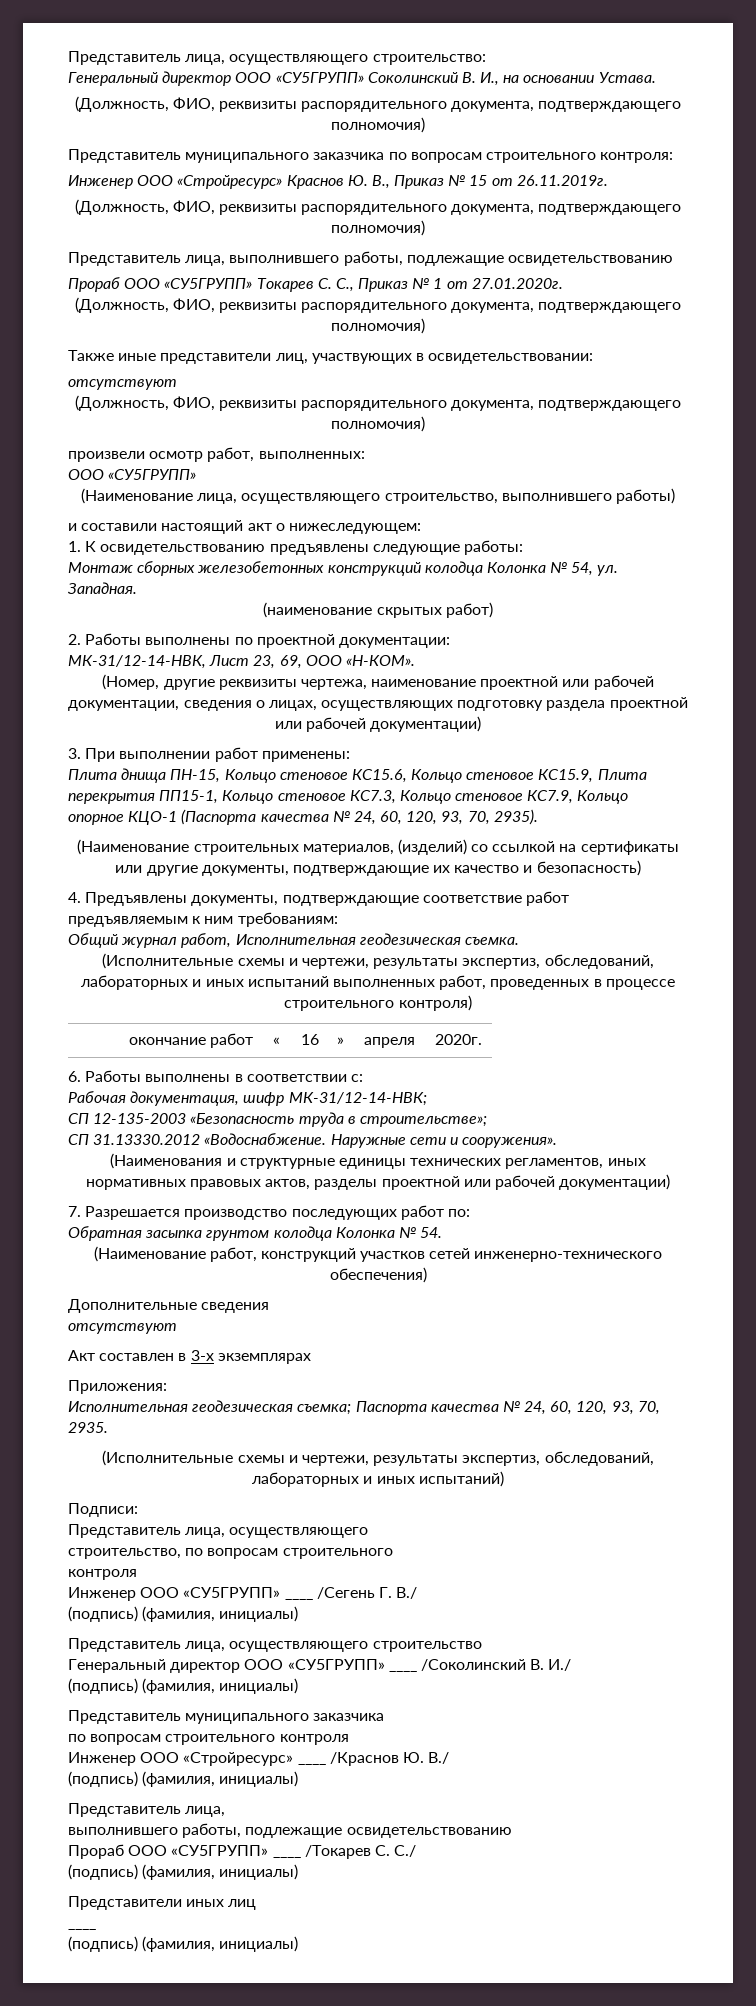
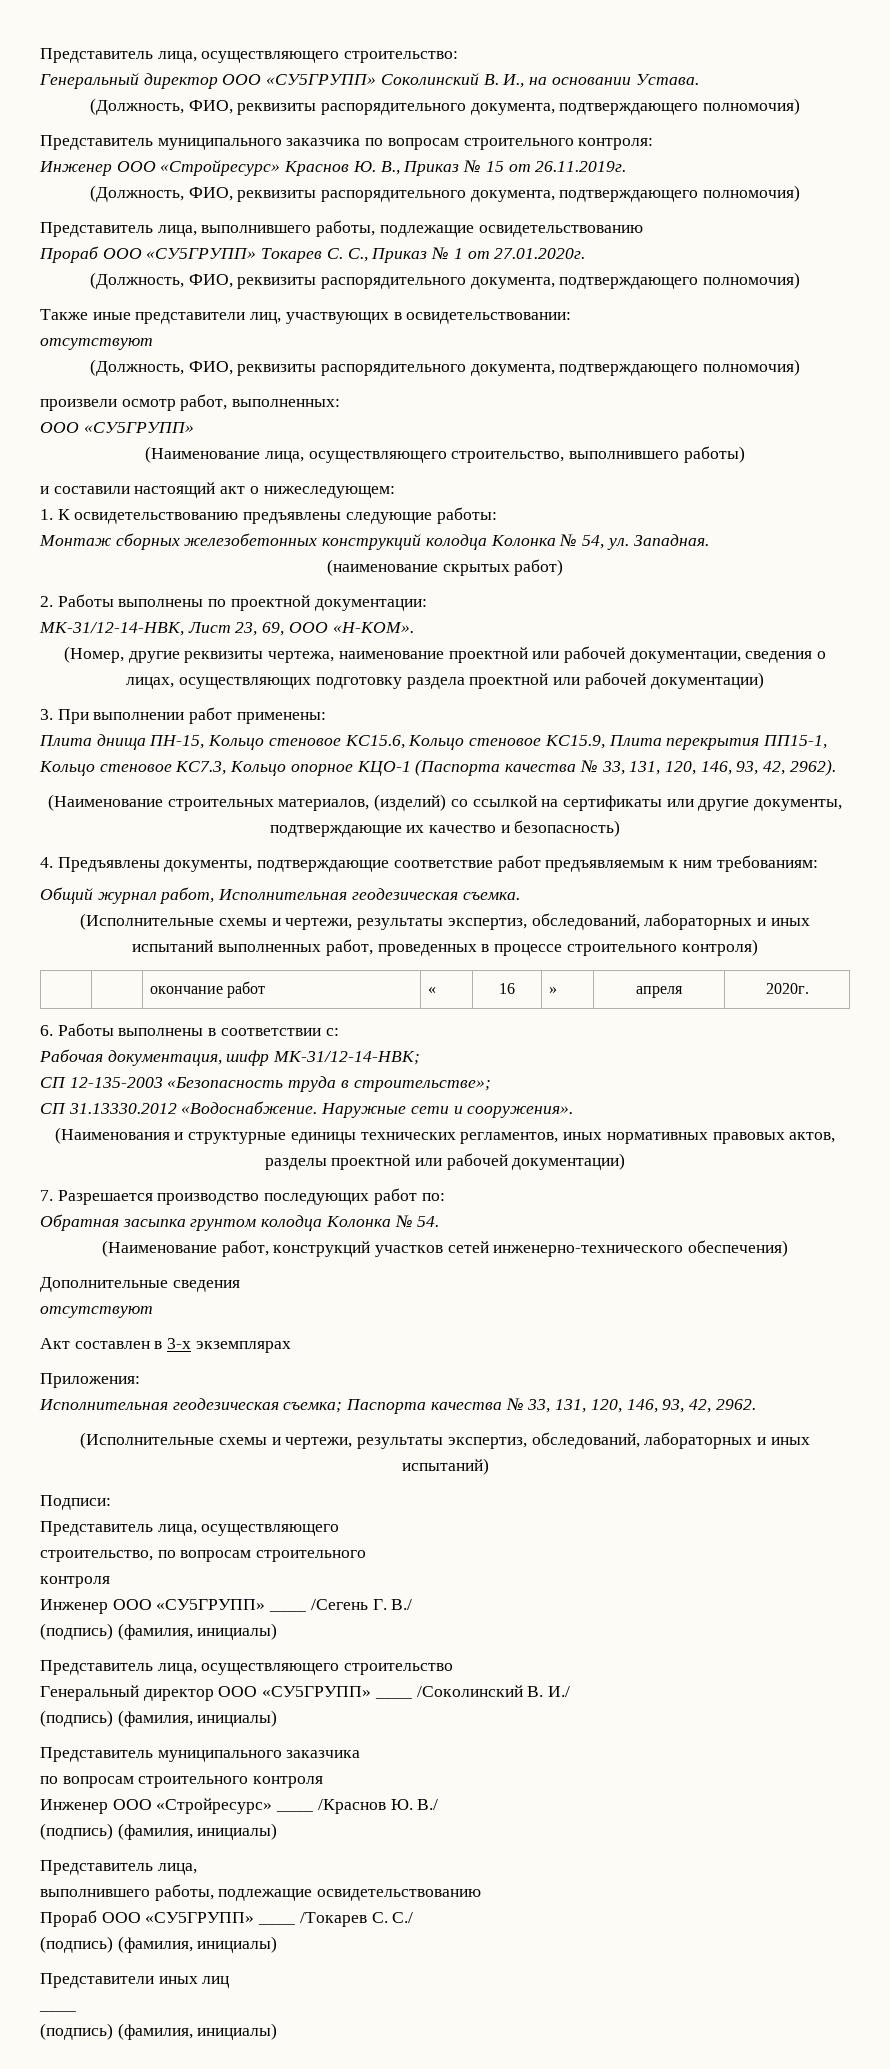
- Плита днища ПН-15, Кольцо стеновое КС15.6, Кольцо стеновое КС15.9, Плита перекрытия ПП15-1, Кольцо стеновое КС7.3, Кольцо стеновое КС7.9, Кольцо опорное КЦО-1 (Паспорта качества № 24, 60, 120, 93, 70, 2935).
+ Плита днища ПН-15, Кольцо стеновое КС15.6, Кольцо стеновое КС15.9, Плита перекрытия ПП15-1, Кольцо стеновое КС7.3, Кольцо опорное КЦО-1 (Паспорта качества № 33, 131, 120, 146, 93, 42, 2962).
- Исполнительная геодезическая съемка; Паспорта качества № 24, 60, 120, 93, 70, 2935.
+ Исполнительная геодезическая съемка; Паспорта качества № 33, 131, 120, 146, 93, 42, 2962.

